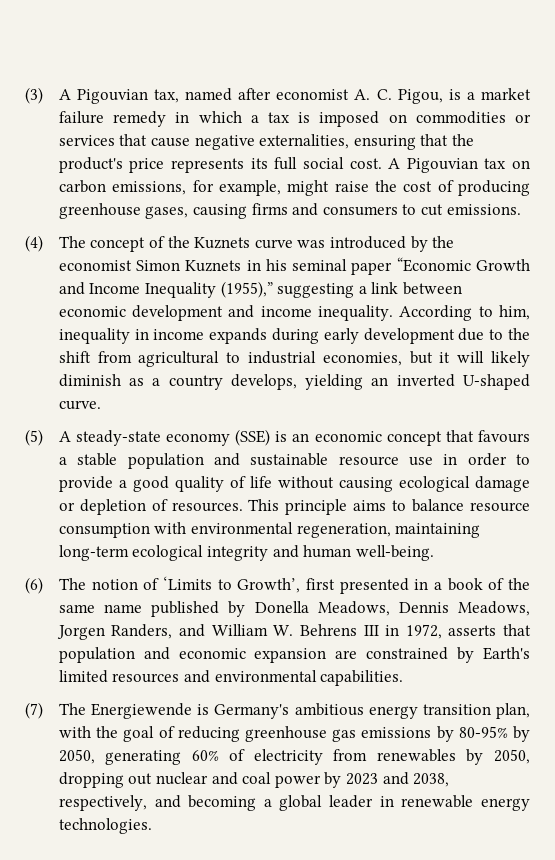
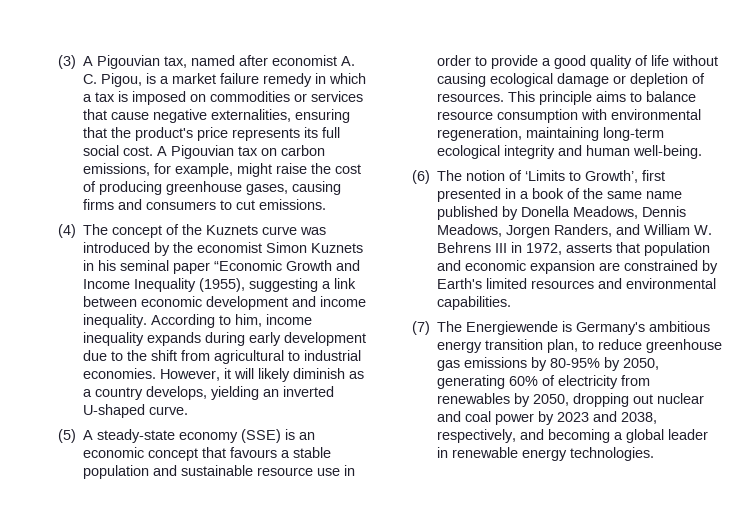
- (4) The concept of the Kuznets curve was introduced by the economist Simon Kuznets in his seminal paper “Economic Growth and Income Inequality (1955),” suggesting a link between economic development and income inequality.
+ (4) The concept of the Kuznets curve was introduced by the economist Simon Kuznets in his seminal paper “Economic Growth and Income Inequality (1955), suggesting a link between economic development and income inequality.
- According to him, inequality in income expands during early development due to the shift from agricultural to industrial economies, but it will likely diminish as a country develops, yielding an inverted U-shaped curve.
+ According to him, income inequality expands during early development due to the shift from agricultural to industrial economies. However, it will likely diminish as a country develops, yielding an inverted U-shaped curve.
- (7) The Energiewende is Germany's ambitious energy transition plan, with the goal of reducing greenhouse gas emissions by 80-95% by 2050, generating 60% of electricity from renewables by 2050, dropping out nuclear and coal power by 2023 and 2038, respectively, and becoming a global leader in renewable energy technologies.
+ (7) The Energiewende is Germany's ambitious energy transition plan, to reduce greenhouse gas emissions by 80-95% by 2050, generating 60% of electricity from renewables by 2050, dropping out nuclear and coal power by 2023 and 2038, respectively, and becoming a global leader in renewable energy technologies.

